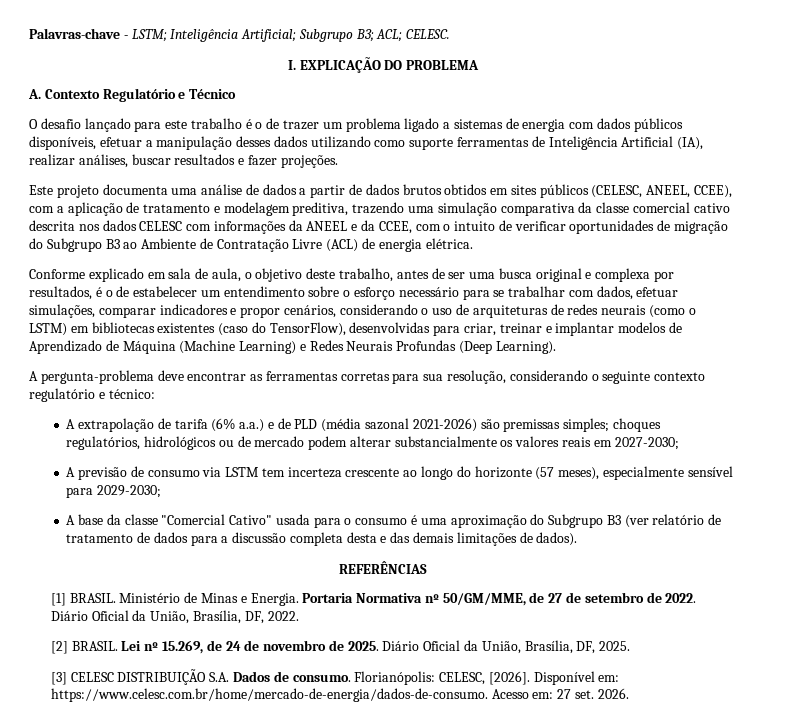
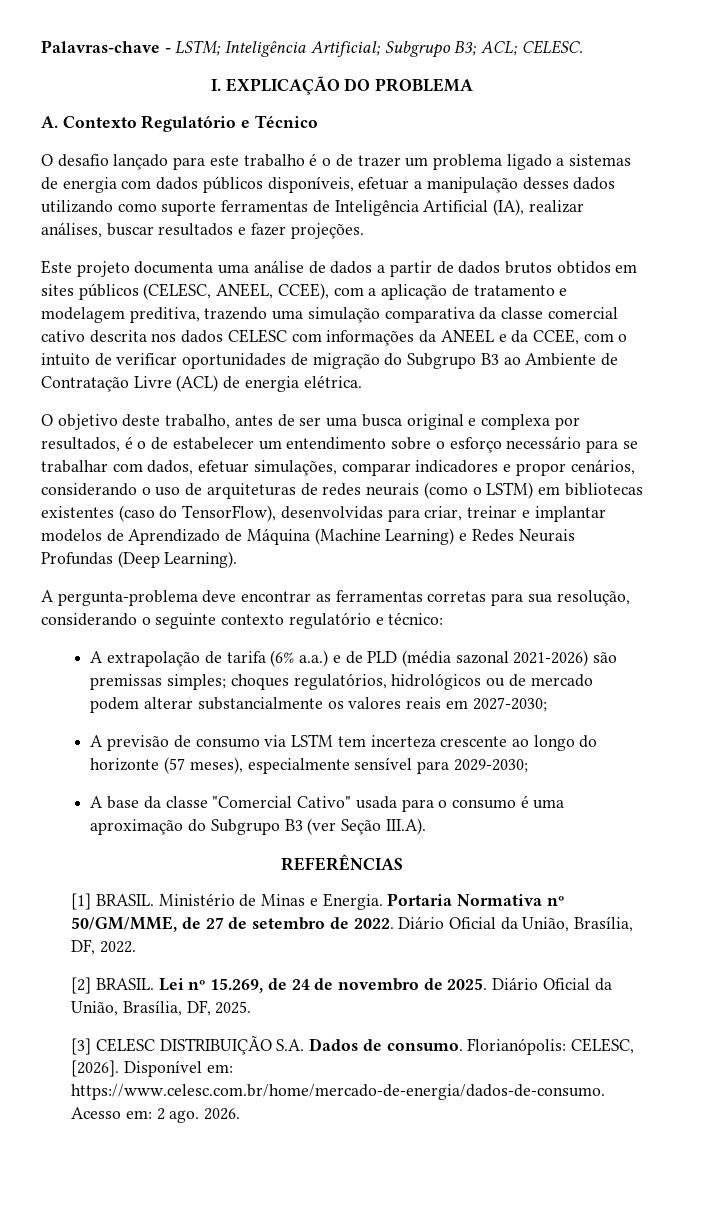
- Conforme explicado em sala de aula, o objetivo deste trabalho, antes de ser uma busca original e complexa por resultados, é o de estabelecer um entendimento sobre o esforço necessário para se trabalhar com dados, efetuar simulações, comparar indicadores e propor cenários, considerando o uso de arquiteturas de redes neurais (como o LSTM) em bibliotecas existentes (caso do TensorFlow), desenvolvidas para criar, treinar e implantar modelos de Aprendizado de Máquina (Machine Learning) e Redes Neurais Profundas (Deep Learning).
+ O objetivo deste trabalho, antes de ser uma busca original e complexa por resultados, é o de estabelecer um entendimento sobre o esforço necessário para se trabalhar com dados, efetuar simulações, comparar indicadores e propor cenários, considerando o uso de arquiteturas de redes neurais (como o LSTM) em bibliotecas existentes (caso do TensorFlow), desenvolvidas para criar, treinar e implantar modelos de Aprendizado de Máquina (Machine Learning) e Redes Neurais Profundas (Deep Learning).
- A base da classe "Comercial Cativo" usada para o consumo é uma aproximação do Subgrupo B3 (ver relatório de tratamento de dados para a discussão completa desta e das demais limitações de dados).
+ A base da classe "Comercial Cativo" usada para o consumo é uma aproximação do Subgrupo B3 (ver Seção III.A).
- Disponível em: https://www.celesc.com.br/home/mercado-de-energia/dados-de-consumo. Acesso em: 27 set.
+ Disponível em: https://www.celesc.com.br/home/mercado-de-energia/dados-de-consumo. Acesso em: 2 ago.

